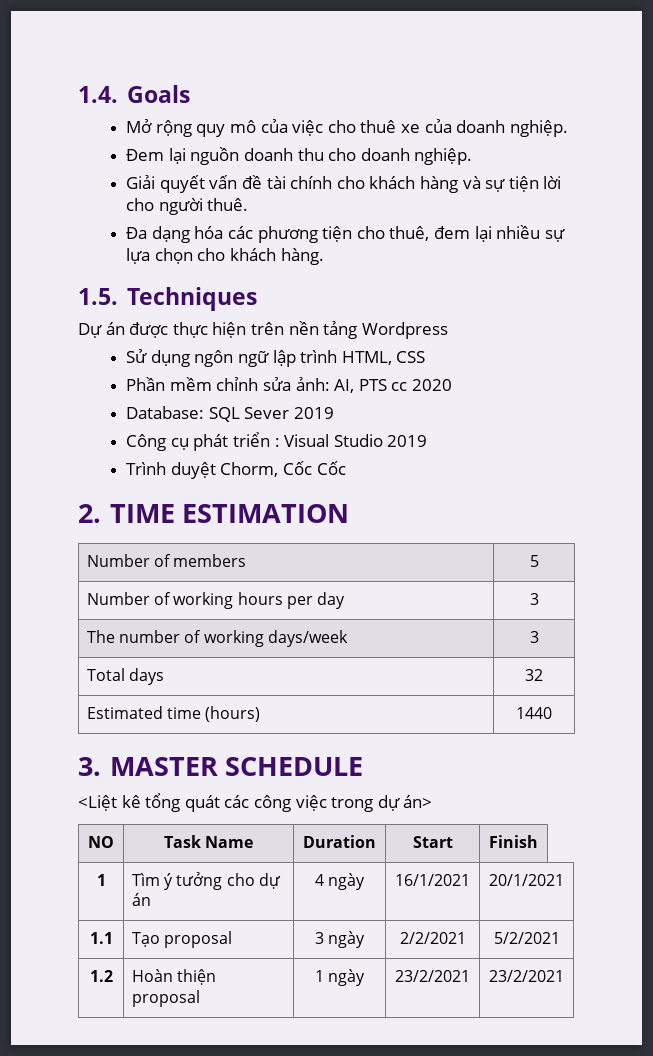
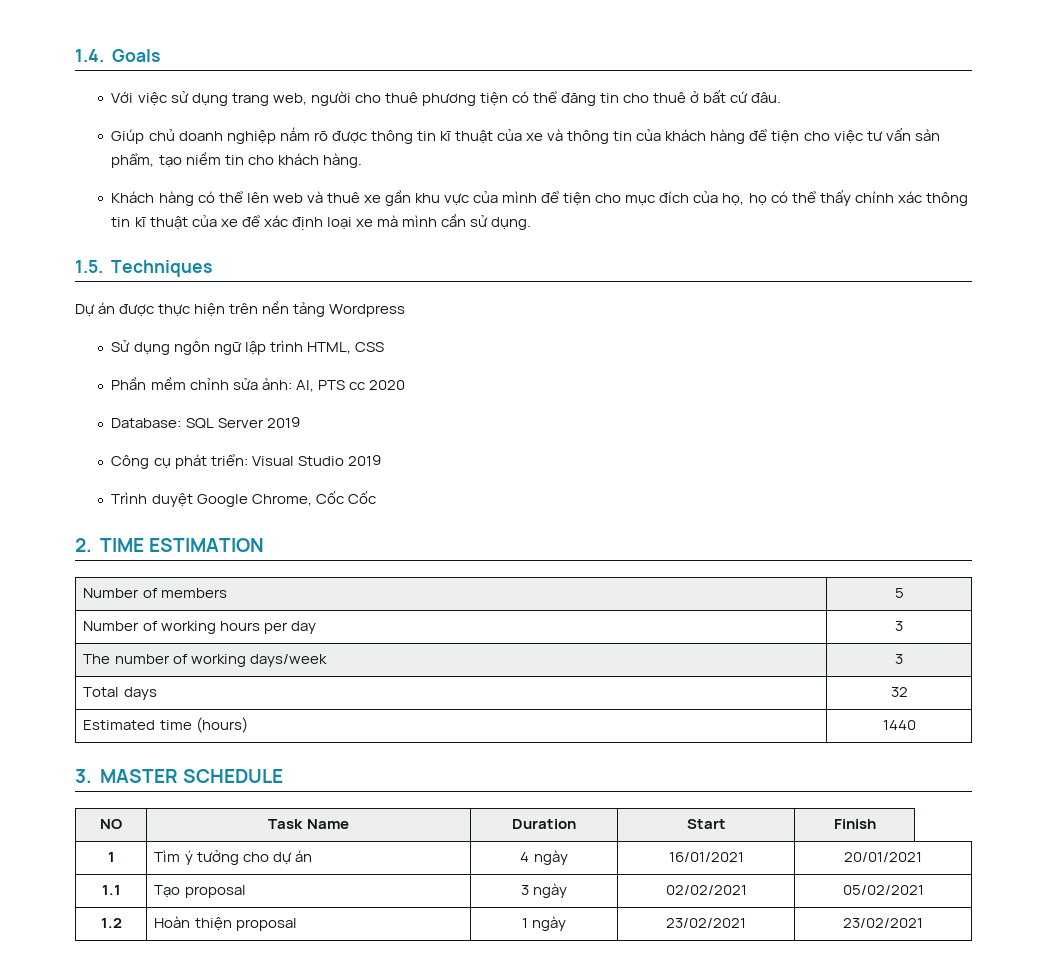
- Mở rộng quy mô của việc cho thuê xe của doanh nghiệp.
- Đem lại nguồn doanh thu cho doanh nghiệp.
- Giải quyết vấn đề tài chính cho khách hàng và sự tiện lời cho người thuê.
- Đa dạng hóa các phương tiện cho thuê, đem lại nhiều sự lựa chọn cho khách hàng.
+ Với việc sử dụng trang web, người cho thuê phương tiện có thể đăng tin cho thuê ở bất cứ đâu.
+ Giúp chủ doanh nghiệp nắm rõ được thông tin kĩ thuật của xe và thông tin của khách hàng để tiện cho việc tư vấn sản phẩm, tạo niềm tin cho khách hàng.
+ Khách hàng có thể lên web và thuê xe gần khu vực của mình để tiện cho mục đích của họ, họ có thể thấy chính xác thông tin kĩ thuật của xe để xác định loại xe mà mình cần sử dụng.
- Database: SQL Sever 2019
+ Database: SQL Server 2019
- Công cụ phát triển : Visual Studio 2019
+ Công cụ phát triển: Visual Studio 2019
- Trình duyệt Chorm, Cốc Cốc
+ Trình duyệt Google Chrome, Cốc Cốc
- <Liệt kê tổng quát các công việc trong dự án>
- 1 | Tìm ý tưởng cho dự án | 4 ngày | 16/1/2021 | 20/1/2021
+ 1 | Tìm ý tưởng cho dự án | 4 ngày | 16/01/2021 | 20/01/2021
- 1.1 | Tạo proposal | 3 ngày | 2/2/2021 | 5/2/2021
+ 1.1 | Tạo proposal | 3 ngày | 02/02/2021 | 05/02/2021
- 1.2 | Hoàn thiện proposal | 1 ngày | 23/2/2021 | 23/2/2021
+ 1.2 | Hoàn thiện proposal | 1 ngày | 23/02/2021 | 23/02/2021

